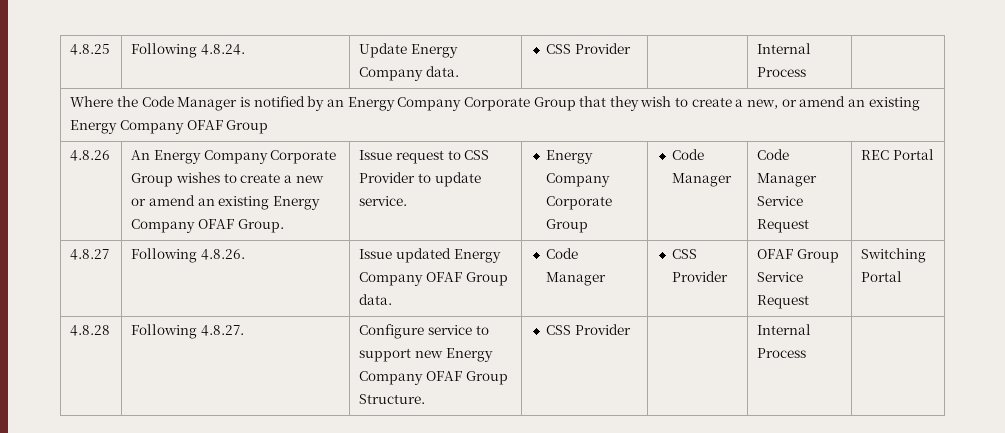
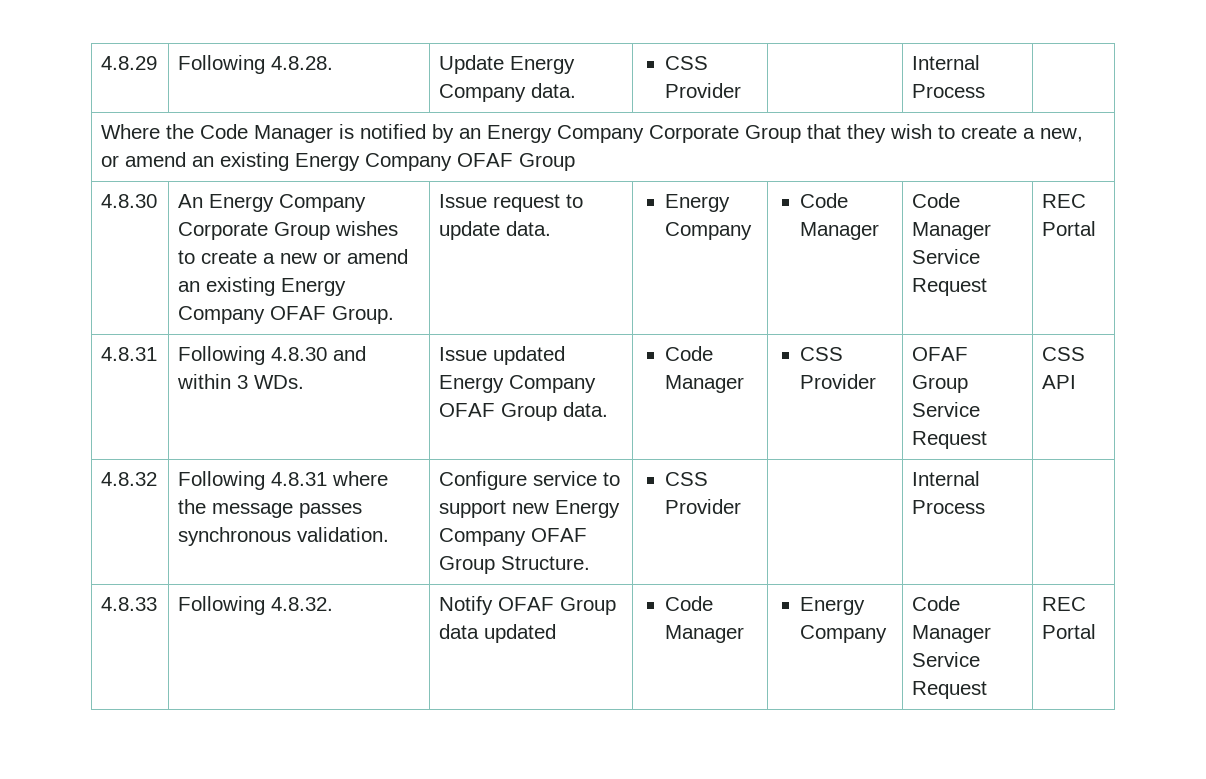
- 4.8.25 | Following 4.8.24. | Update Energy Company data. | CSS Provider | | Internal Process |
+ 4.8.29 | Following 4.8.28. | Update Energy Company data. | CSS Provider | | Internal Process |
- 4.8.26 | An Energy Company Corporate Group wishes to create a new or amend an existing Energy Company OFAF Group. | Issue request to CSS Provider to update service. | Energy Company Corporate Group | Code Manager | Code Manager Service Request | REC Portal
+ 4.8.30 | An Energy Company Corporate Group wishes to create a new or amend an existing Energy Company OFAF Group. | Issue request to update data. | Energy Company | Code Manager | Code Manager Service Request | REC Portal
- 4.8.27 | Following 4.8.26. | Issue updated Energy Company OFAF Group data. | Code Manager | CSS Provider | OFAF Group Service Request | Switching Portal
- 4.8.28 | Following 4.8.27. | Configure service to support new Energy Company OFAF Group Structure. | CSS Provider | | Internal Process |
+ 4.8.31 | Following 4.8.30 and within 3 WDs. | Issue updated Energy Company OFAF Group data. | Code Manager | CSS Provider | OFAF Group Service Request | CSS API
+ 4.8.32 | Following 4.8.31 where the message passes synchronous validation. | Configure service to support new Energy Company OFAF Group Structure. | CSS Provider | | Internal Process |
+ 4.8.33 | Following 4.8.32. | Notify OFAF Group data updated | Code Manager | Energy Company | Code Manager Service Request | REC Portal

